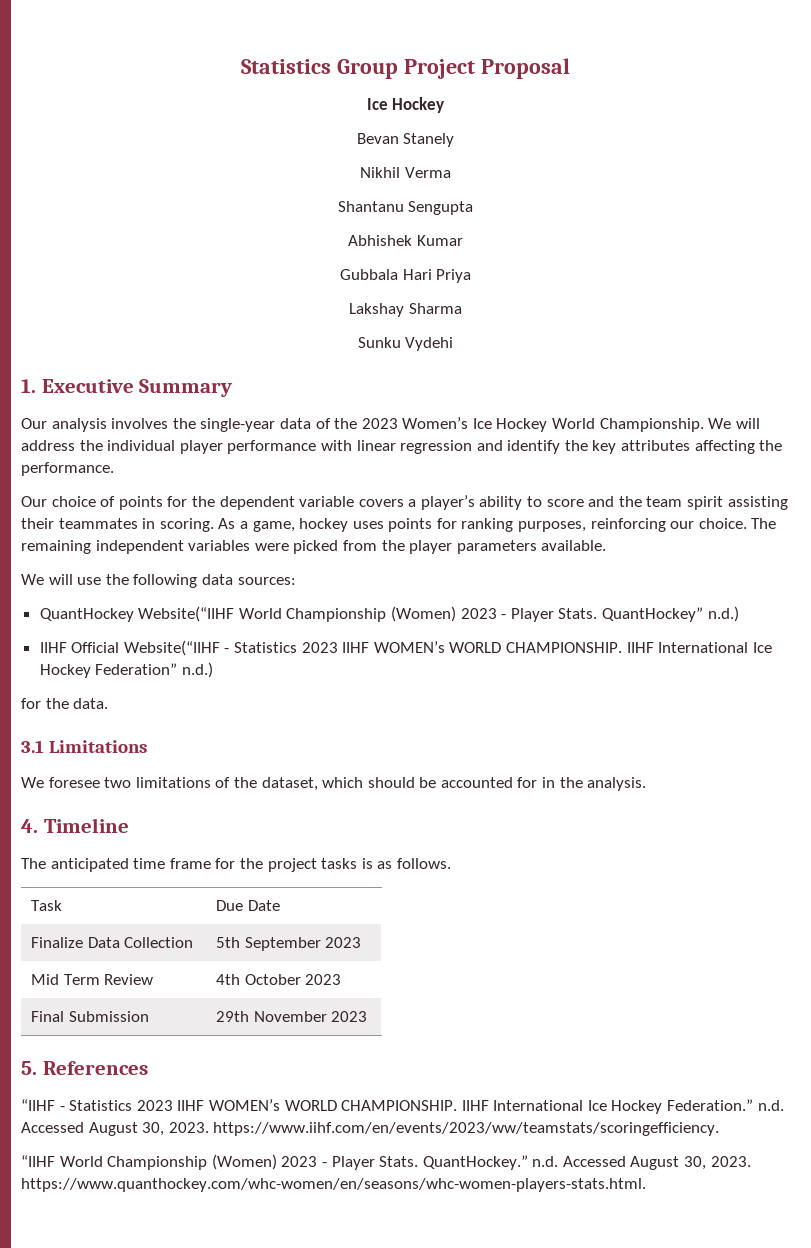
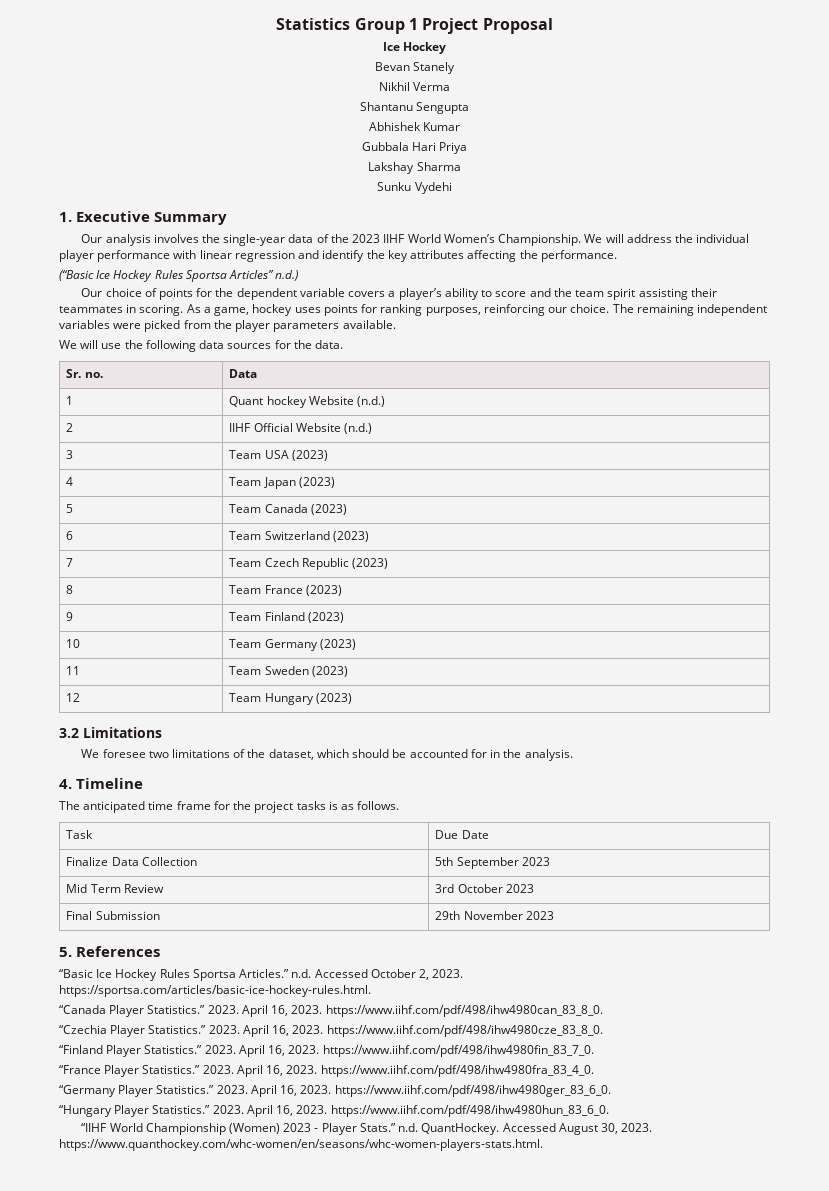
- Statistics Group Project Proposal
+ Statistics Group 1 Project Proposal
- Our analysis involves the single-year data of the 2023 Women’s Ice Hockey World Championship.
+ Our analysis involves the single-year data of the 2023 IIHF World Women’s Championship.
+ (“Basic Ice Hockey Rules Sportsa Articles” n.d.)
- We will use the following data sources:
- QuantHockey Website(“IIHF World Championship (Women) 2023 - Player Stats. QuantHockey” n.d.)
- IIHF Official Website(“IIHF - Statistics 2023 IIHF WOMEN’s WORLD CHAMPIONSHIP. IIHF International Ice Hockey Federation” n.d.)
- for the data.
- 3.1 Limitations
+ We will use the following data sources for the data.
+ Sr. no. | Data
+ 1 | Quant hockey Website (n.d.)
+ 2 | IIHF Official Website (n.d.)
+ 3 | Team USA (2023)
+ 4 | Team Japan (2023)
+ 5 | Team Canada (2023)
+ 6 | Team Switzerland (2023)
+ 7 | Team Czech Republic (2023)
+ 8 | Team France (2023)
+ 9 | Team Finland (2023)
+ 10 | Team Germany (2023)
+ 11 | Team Sweden (2023)
+ 12 | Team Hungary (2023)
+ 3.2 Limitations
- Mid Term Review | 4th October 2023
+ Mid Term Review | 3rd October 2023
- “IIHF - Statistics 2023 IIHF WOMEN’s WORLD CHAMPIONSHIP. IIHF International Ice Hockey Federation.” n.d. Accessed August 30, 2023. https://www.iihf.com/en/events/2023/ww/teamstats/scoringefficiency.
+ “Basic Ice Hockey Rules Sportsa Articles.” n.d. Accessed October 2, 2023. https://sportsa.com/articles/basic-ice-hockey-rules.html.
+ “Canada Player Statistics.” 2023. April 16, 2023. https://www.iihf.com/pdf/498/ihw4980can_83_8_0.
+ “Czechia Player Statistics.” 2023. April 16, 2023. https://www.iihf.com/pdf/498/ihw4980cze_83_8_0.
+ “Finland Player Statistics.” 2023. April 16, 2023. https://www.iihf.com/pdf/498/ihw4980fin_83_7_0.
+ “France Player Statistics.” 2023. April 16, 2023. https://www.iihf.com/pdf/498/ihw4980fra_83_4_0.
+ “Germany Player Statistics.” 2023. April 16, 2023. https://www.iihf.com/pdf/498/ihw4980ger_83_6_0.
+ “Hungary Player Statistics.” 2023. April 16, 2023. https://www.iihf.com/pdf/498/ihw4980hun_83_6_0.
- “IIHF World Championship (Women) 2023 - Player Stats. QuantHockey.” n.d. Accessed August 30, 2023. https://www.quanthockey.com/whc-women/en/seasons/whc-women-players-stats.html.
+ “IIHF World Championship (Women) 2023 - Player Stats.” n.d. QuantHockey. Accessed August 30, 2023. https://www.quanthockey.com/whc-women/en/seasons/whc-women-players-stats.html.

